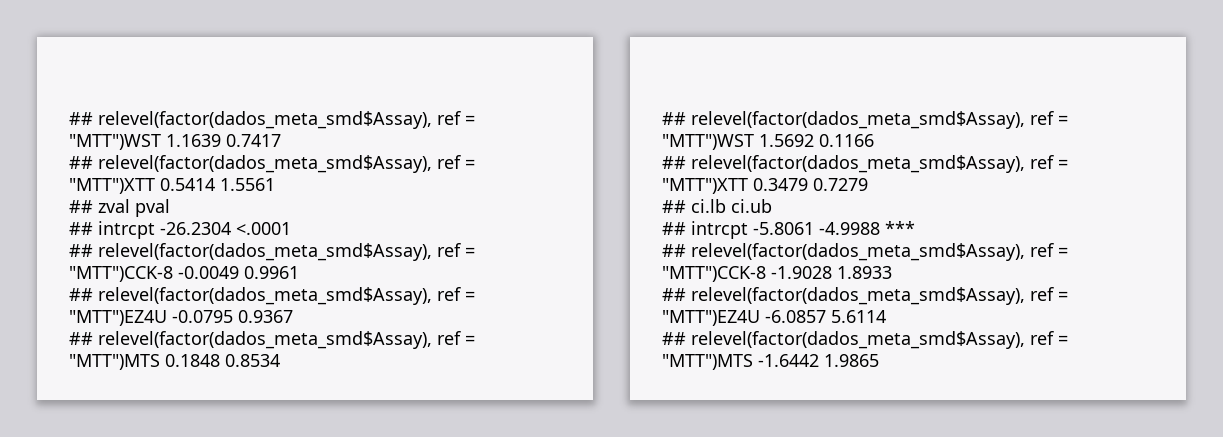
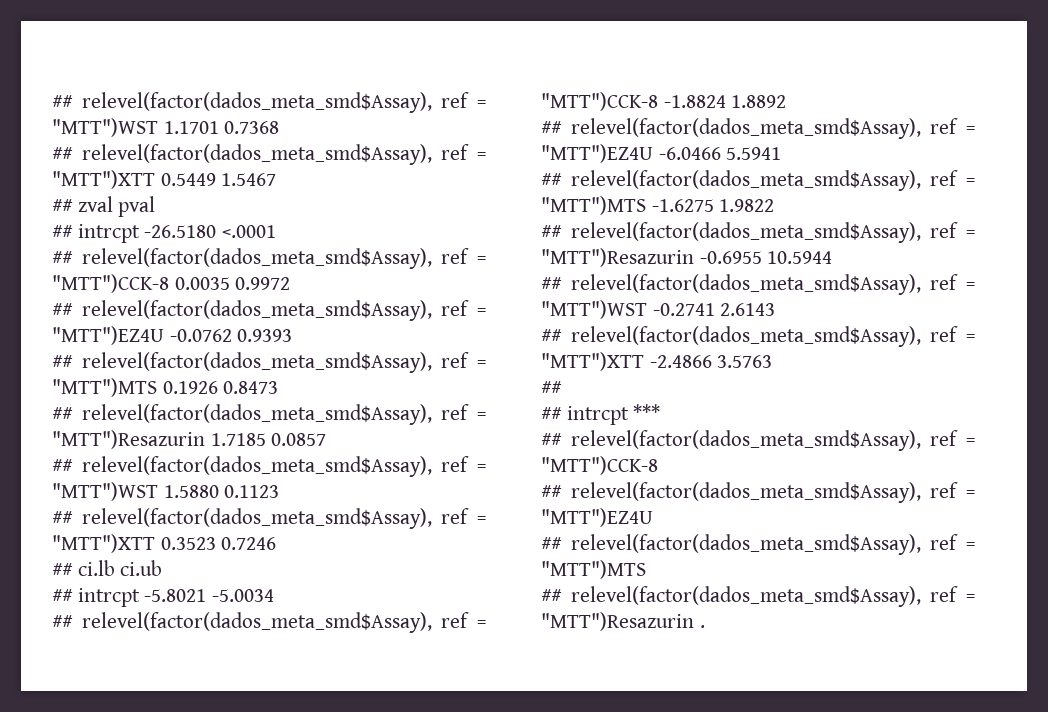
- ## relevel(factor(dados_meta_smd$Assay), ref = "MTT")WST 1.1639 0.7417
- ## relevel(factor(dados_meta_smd$Assay), ref = "MTT")XTT 0.5414 1.5561
+ ## relevel(factor(dados_meta_smd$Assay), ref = "MTT")WST 1.1701 0.7368
+ ## relevel(factor(dados_meta_smd$Assay), ref = "MTT")XTT 0.5449 1.5467
- ## intrcpt -26.2304 <.0001
+ ## intrcpt -26.5180 <.0001
- ## relevel(factor(dados_meta_smd$Assay), ref = "MTT")CCK-8 -0.0049 0.9961
- ## relevel(factor(dados_meta_smd$Assay), ref = "MTT")EZ4U -0.0795 0.9367
- ## relevel(factor(dados_meta_smd$Assay), ref = "MTT")MTS 0.1848 0.8534
- ## relevel(factor(dados_meta_smd$Assay), ref = "MTT")WST 1.5692 0.1166
- ## relevel(factor(dados_meta_smd$Assay), ref = "MTT")XTT 0.3479 0.7279
+ ## relevel(factor(dados_meta_smd$Assay), ref = "MTT")CCK-8 0.0035 0.9972
+ ## relevel(factor(dados_meta_smd$Assay), ref = "MTT")EZ4U -0.0762 0.9393
+ ## relevel(factor(dados_meta_smd$Assay), ref = "MTT")MTS 0.1926 0.8473
+ ## relevel(factor(dados_meta_smd$Assay), ref = "MTT")Resazurin 1.7185 0.0857
+ ## relevel(factor(dados_meta_smd$Assay), ref = "MTT")WST 1.5880 0.1123
+ ## relevel(factor(dados_meta_smd$Assay), ref = "MTT")XTT 0.3523 0.7246
- ## intrcpt -5.8061 -4.9988 ***
- ## relevel(factor(dados_meta_smd$Assay), ref = "MTT")CCK-8 -1.9028 1.8933
- ## relevel(factor(dados_meta_smd$Assay), ref = "MTT")EZ4U -6.0857 5.6114
- ## relevel(factor(dados_meta_smd$Assay), ref = "MTT")MTS -1.6442 1.9865
+ ## intrcpt -5.8021 -5.0034
+ ## relevel(factor(dados_meta_smd$Assay), ref = "MTT")CCK-8 -1.8824 1.8892
+ ## relevel(factor(dados_meta_smd$Assay), ref = "MTT")EZ4U -6.0466 5.5941
+ ## relevel(factor(dados_meta_smd$Assay), ref = "MTT")MTS -1.6275 1.9822
+ ## relevel(factor(dados_meta_smd$Assay), ref = "MTT")Resazurin -0.6955 10.5944
+ ## relevel(factor(dados_meta_smd$Assay), ref = "MTT")WST -0.2741 2.6143
+ ## relevel(factor(dados_meta_smd$Assay), ref = "MTT")XTT -2.4866 3.5763
+ ##
+ ## intrcpt ***
+ ## relevel(factor(dados_meta_smd$Assay), ref = "MTT")CCK-8
+ ## relevel(factor(dados_meta_smd$Assay), ref = "MTT")EZ4U
+ ## relevel(factor(dados_meta_smd$Assay), ref = "MTT")MTS
+ ## relevel(factor(dados_meta_smd$Assay), ref = "MTT")Resazurin .

